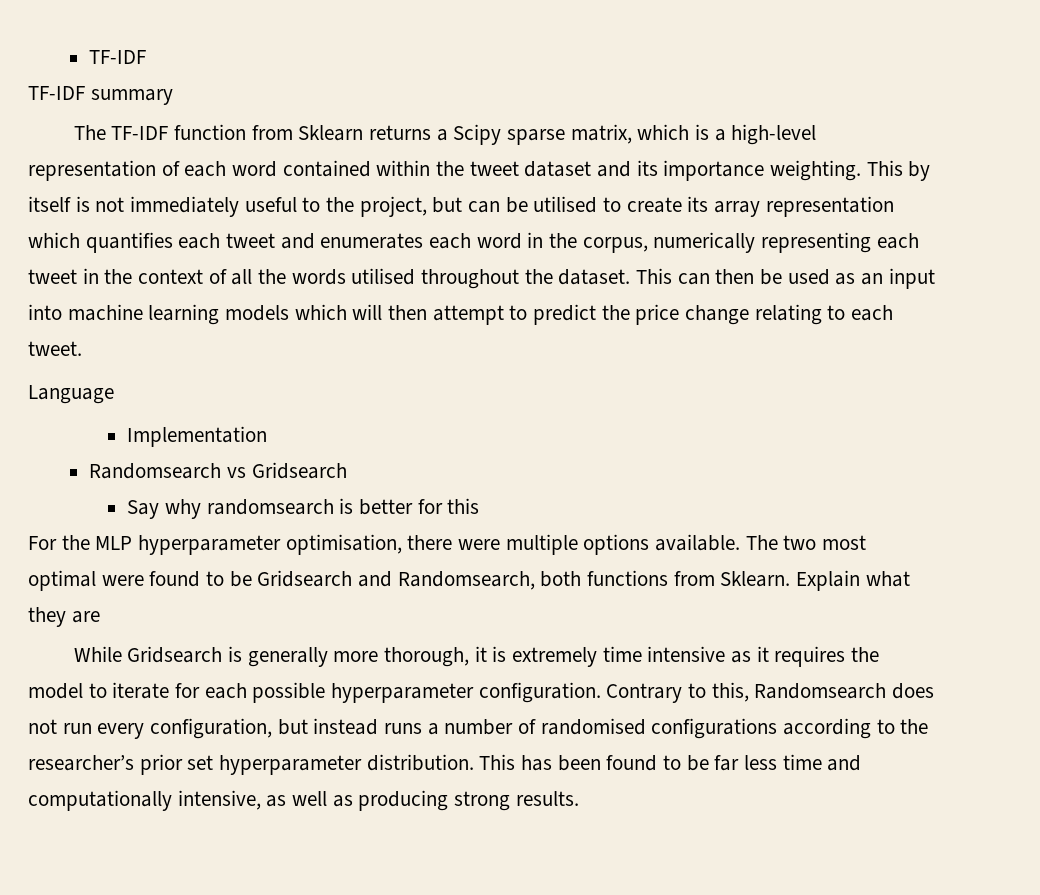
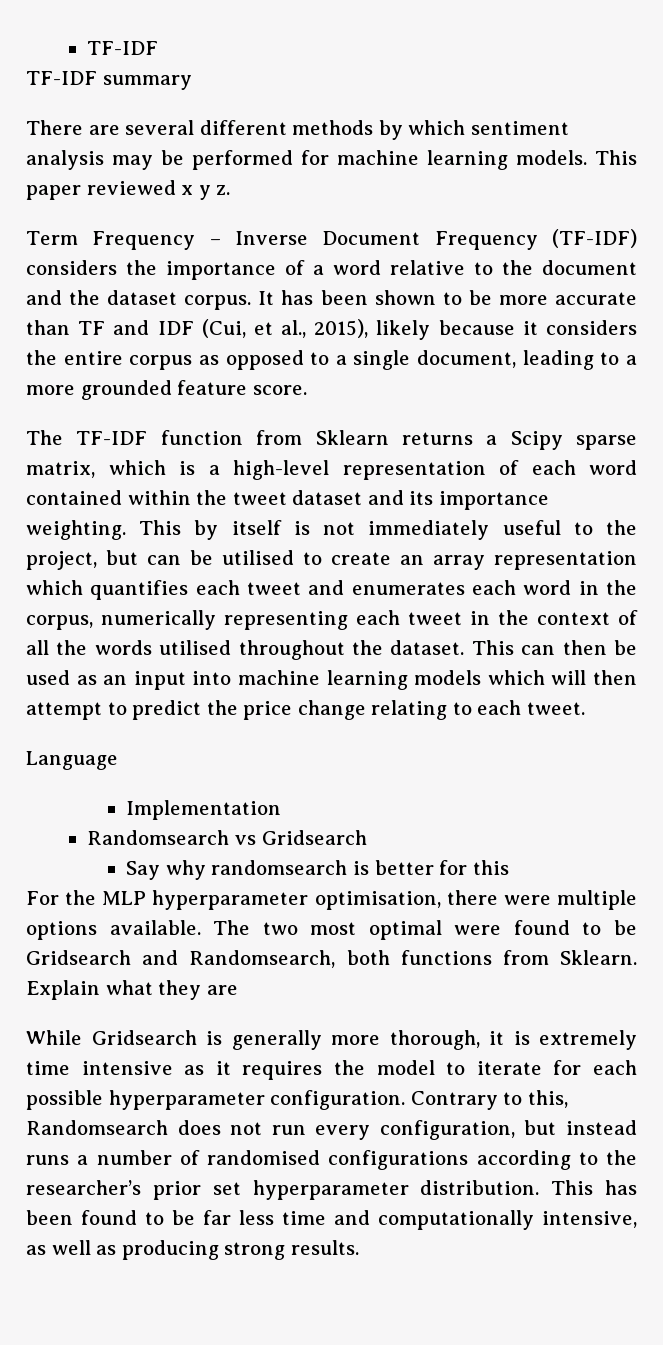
+ There are several different methods by which sentiment analysis may be performed for machine learning models. This paper reviewed x y z.
+ Term Frequency – Inverse Document Frequency (TF-IDF) considers the importance of a word relative to the document and the dataset corpus. It has been shown to be more accurate than TF and IDF (Cui, et al., 2015), likely because it considers the entire corpus as opposed to a single document, leading to a more grounded feature score.
- This by itself is not immediately useful to the project, but can be utilised to create its array representation which quantifies each tweet and enumerates each word in the corpus, numerically representing each tweet in the context of all the words utilised throughout the dataset.
+ This by itself is not immediately useful to the project, but can be utilised to create an array representation which quantifies each tweet and enumerates each word in the corpus, numerically representing each tweet in the context of all the words utilised throughout the dataset.

